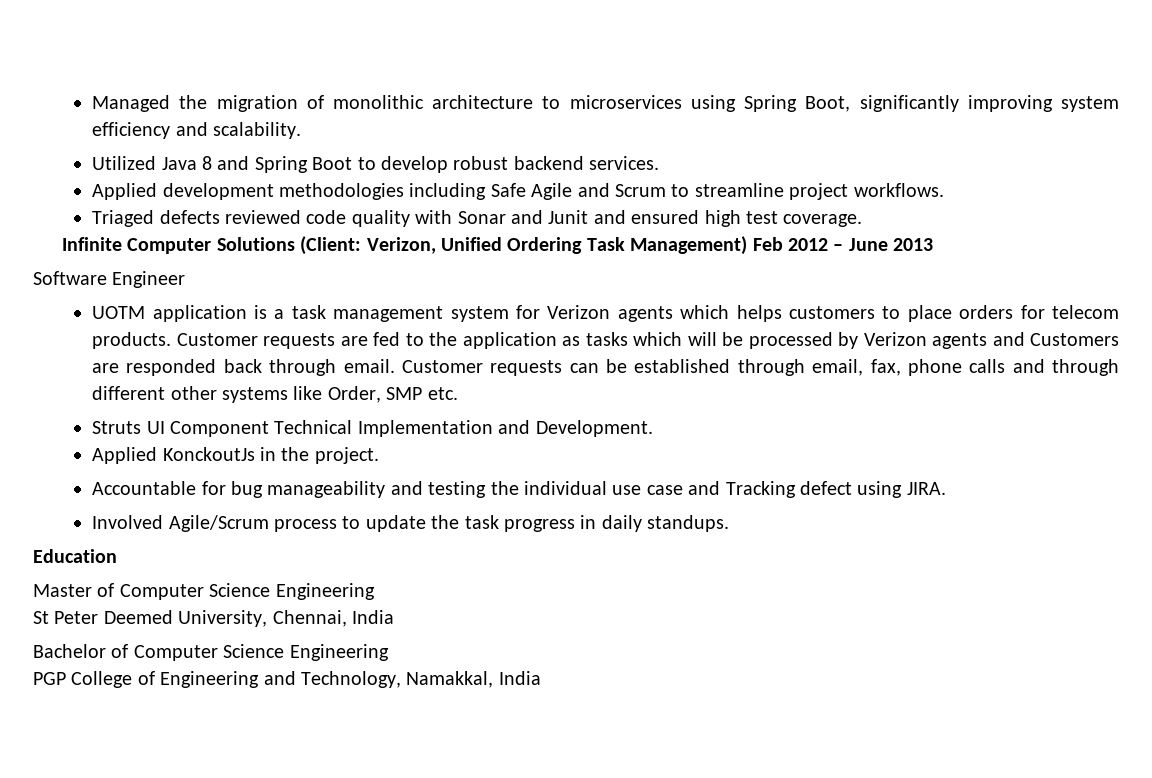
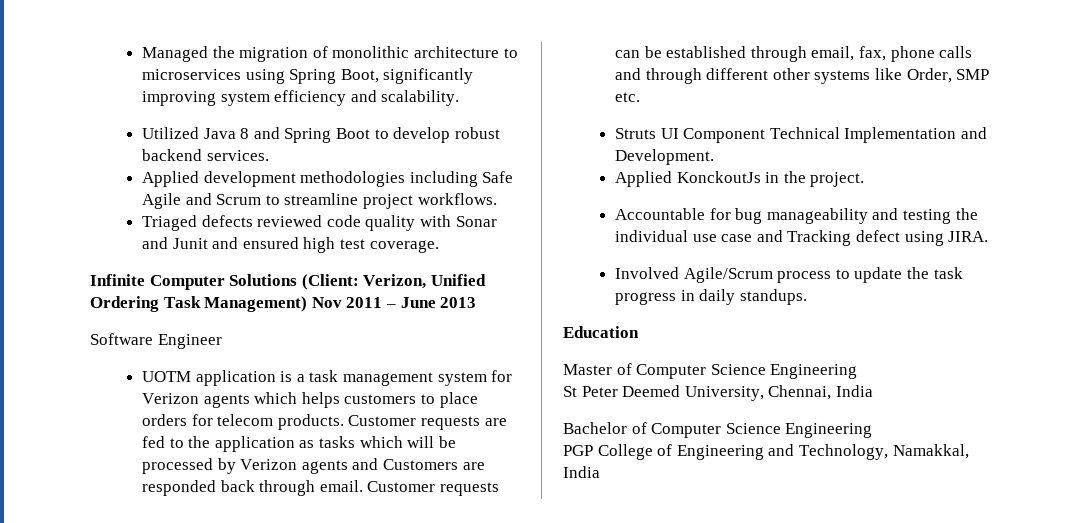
- Infinite Computer Solutions (Client: Verizon, Unified Ordering Task Management) Feb 2012 – June 2013
+ Infinite Computer Solutions (Client: Verizon, Unified Ordering Task Management) Nov 2011 – June 2013

